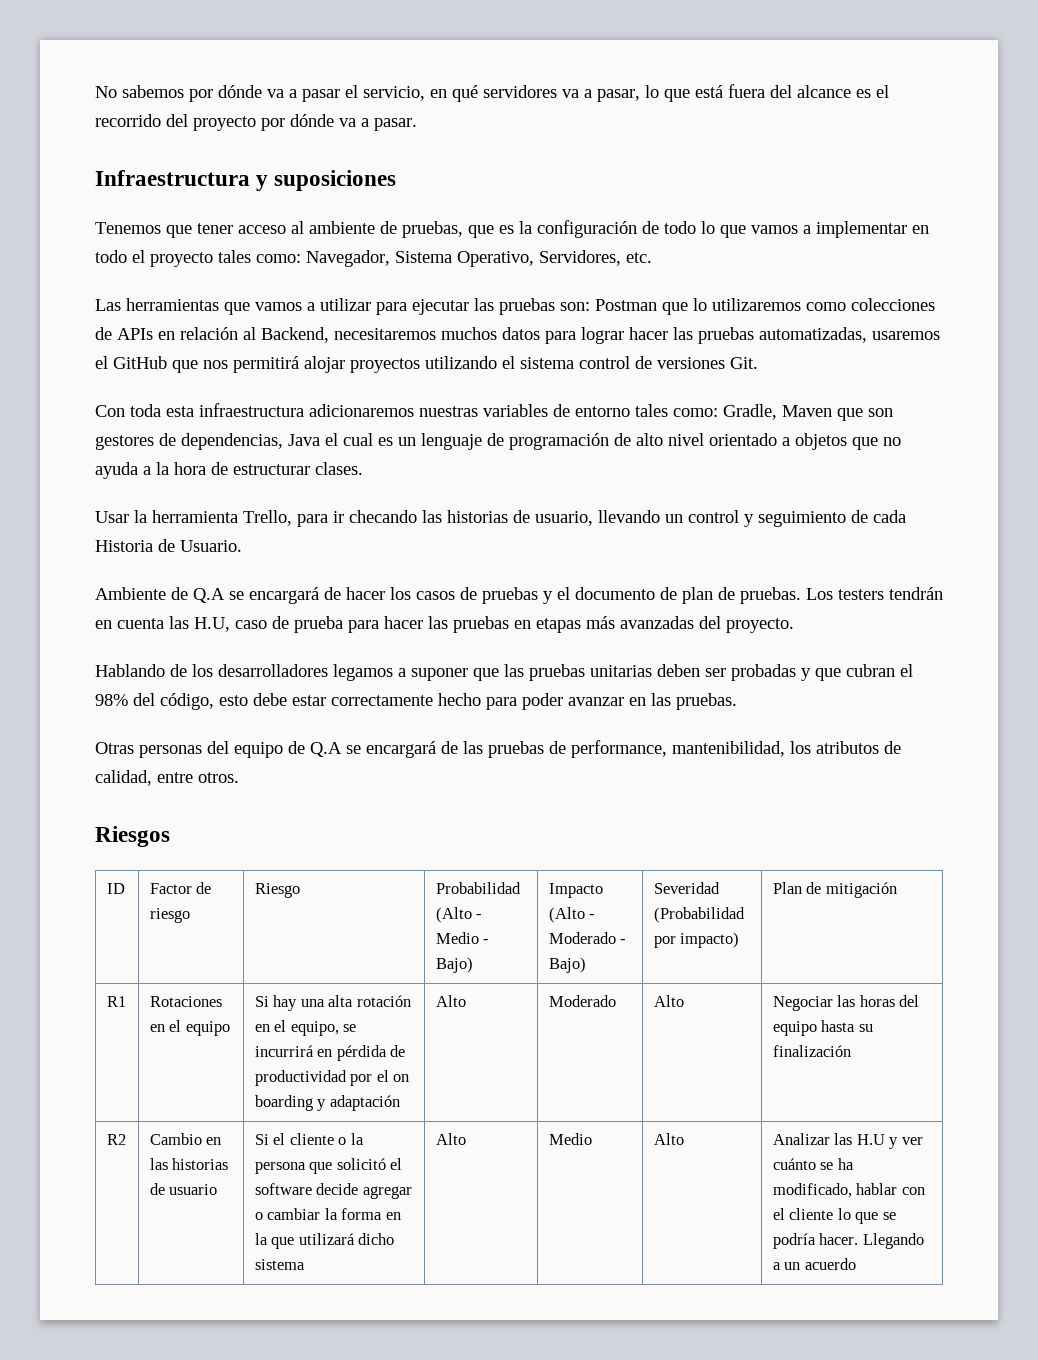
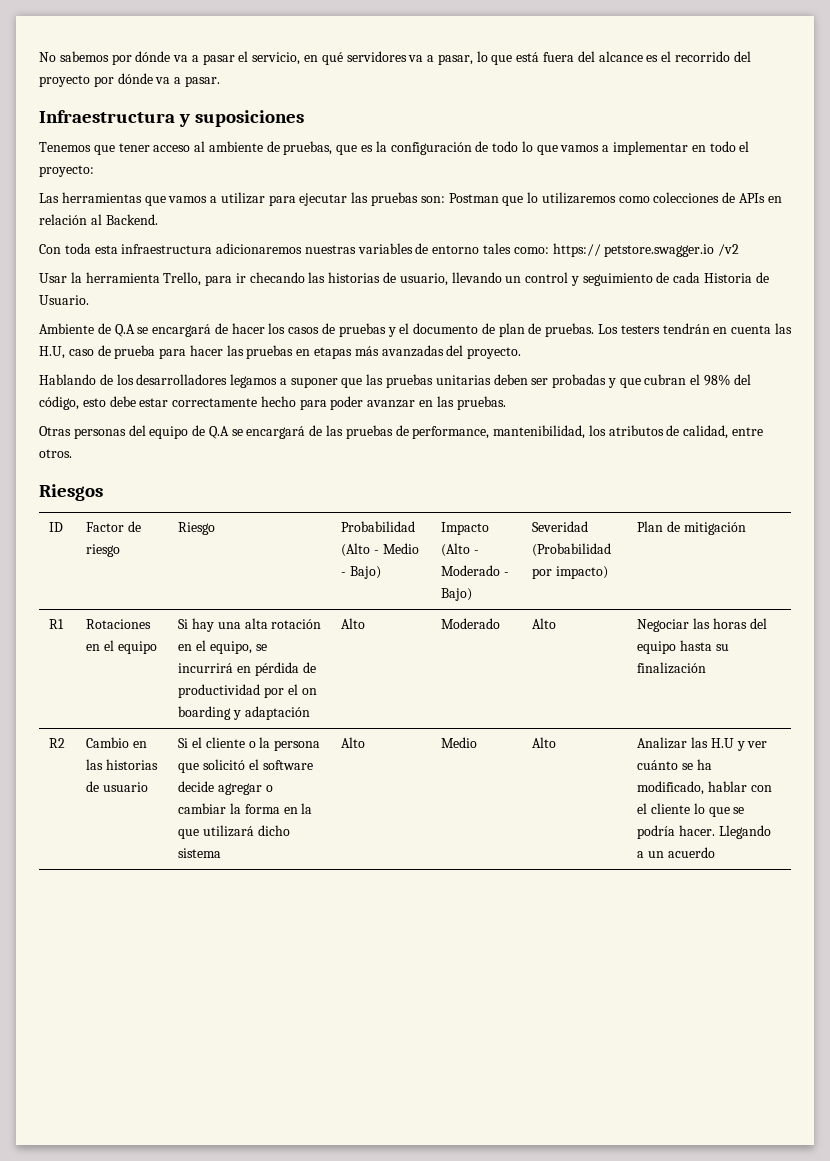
- Tenemos que tener acceso al ambiente de pruebas, que es la configuración de todo lo que vamos a implementar en todo el proyecto tales como: Navegador, Sistema Operativo, Servidores, etc.
+ Tenemos que tener acceso al ambiente de pruebas, que es la configuración de todo lo que vamos a implementar en todo el proyecto:
- Las herramientas que vamos a utilizar para ejecutar las pruebas son: Postman que lo utilizaremos como colecciones de APIs en relación al Backend, necesitaremos muchos datos para lograr hacer las pruebas automatizadas, usaremos el GitHub que nos permitirá alojar proyectos utilizando el sistema control de versiones Git.
+ Las herramientas que vamos a utilizar para ejecutar las pruebas son: Postman que lo utilizaremos como colecciones de APIs en relación al Backend.
- Con toda esta infraestructura adicionaremos nuestras variables de entorno tales como: Gradle, Maven que son gestores de dependencias, Java el cual es un lenguaje de programación de alto nivel orientado a objetos que no ayuda a la hora de estructurar clases.
+ Con toda esta infraestructura adicionaremos nuestras variables de entorno tales como: https:// petstore.swagger.io /v2

